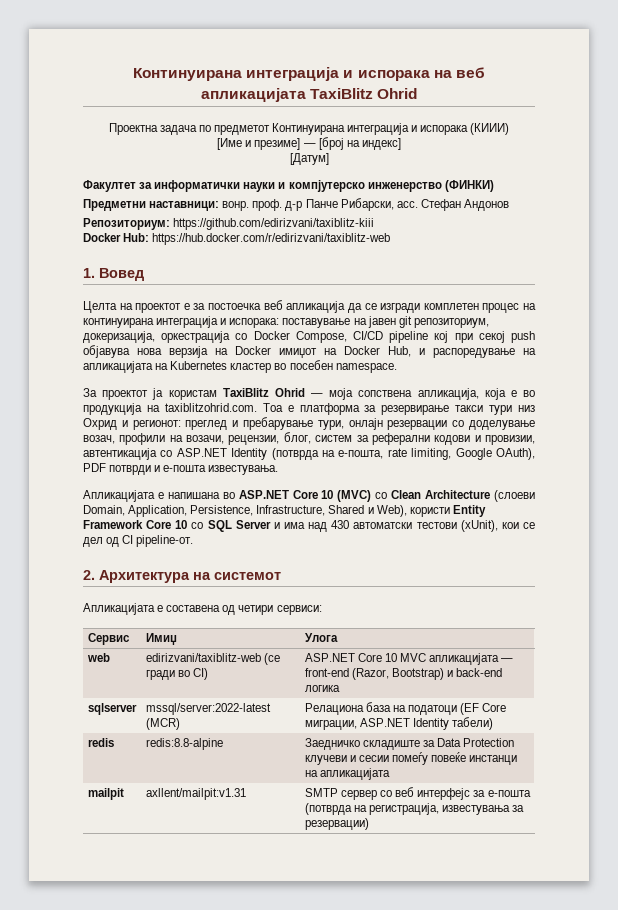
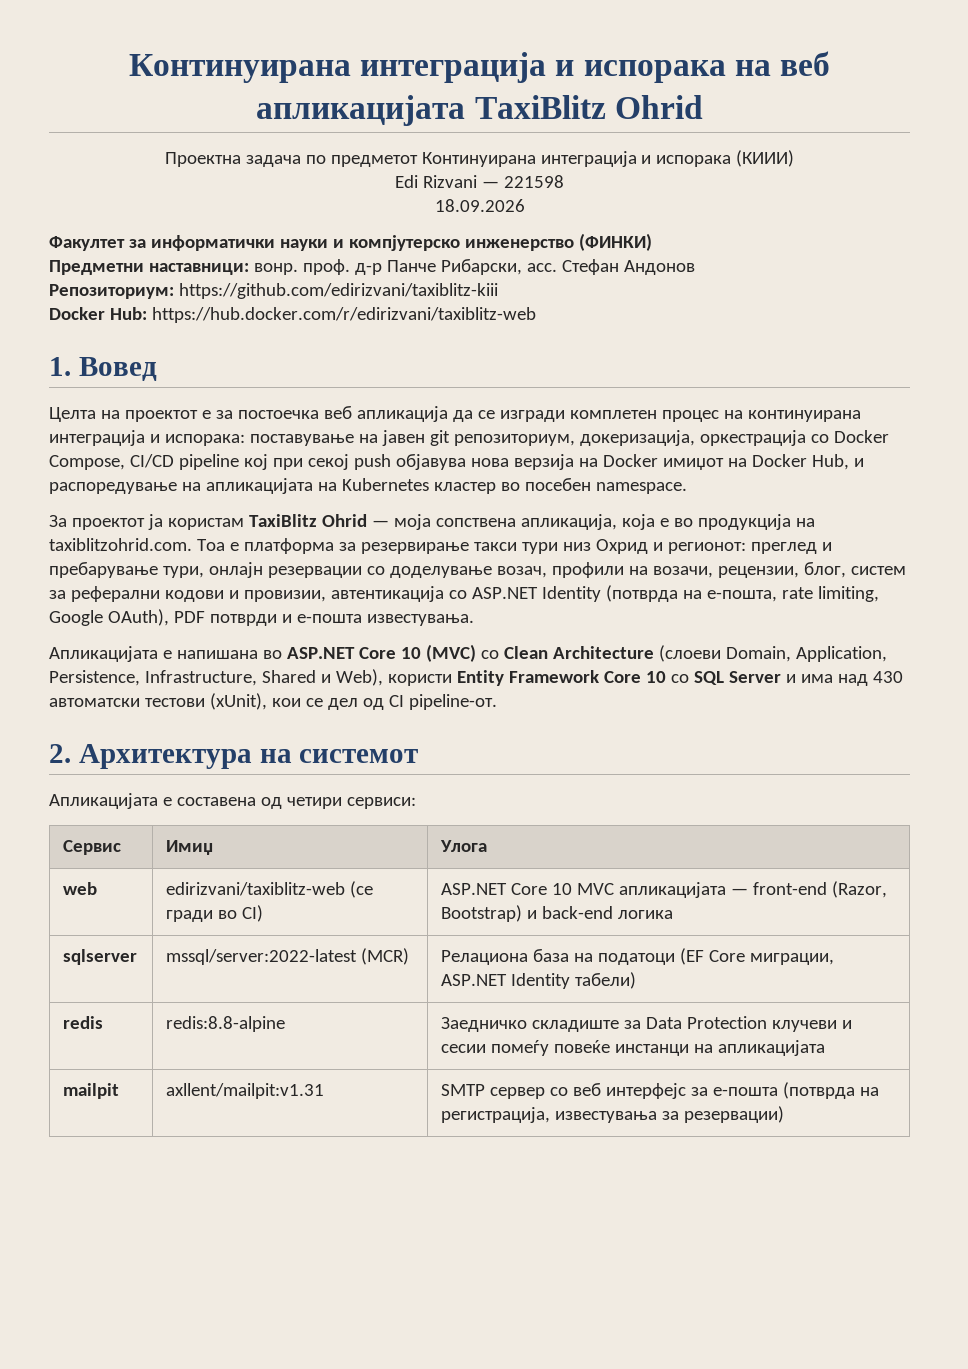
- [Име и презиме] — [број на индекс]
- [Датум]
+ Edi Rizvani — 221598
+ 18.09.2026

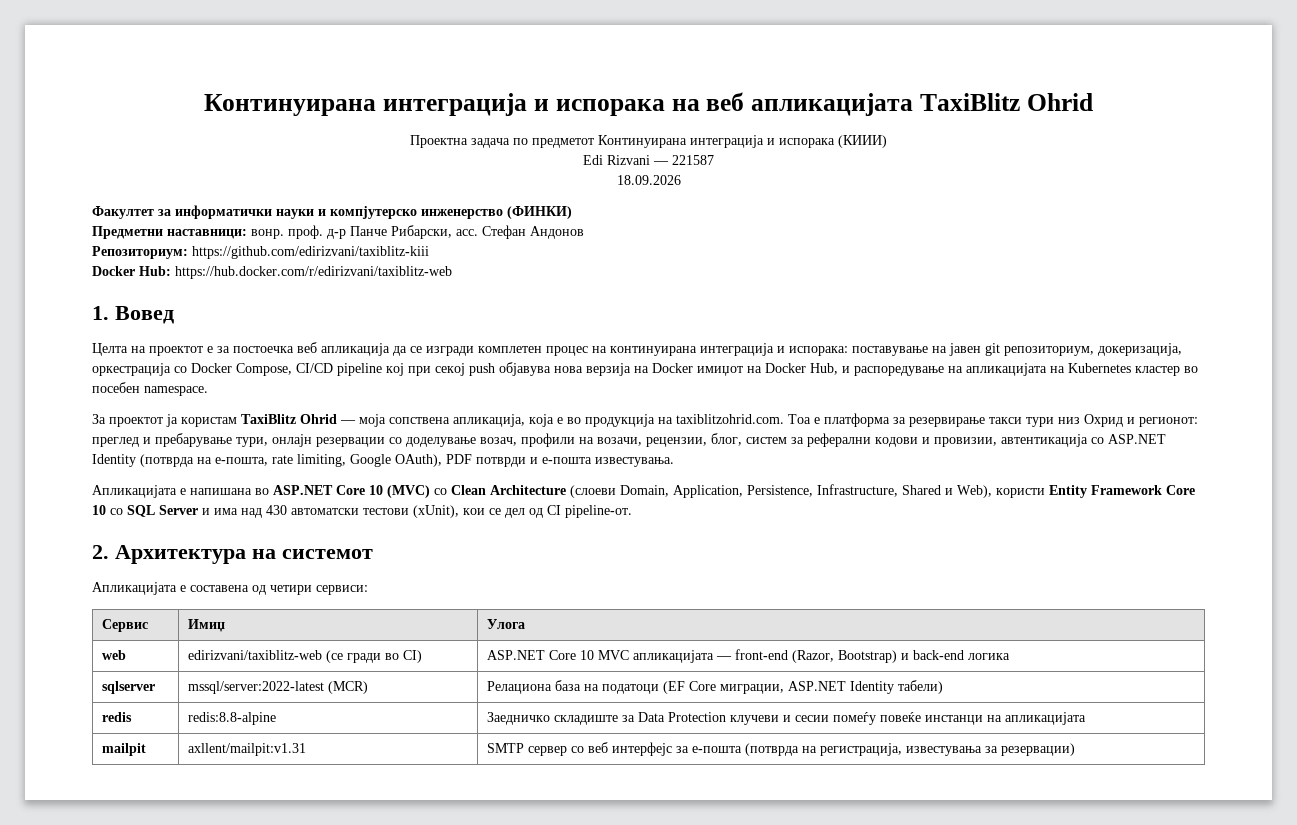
- Edi Rizvani — 221598
+ Edi Rizvani — 221587

